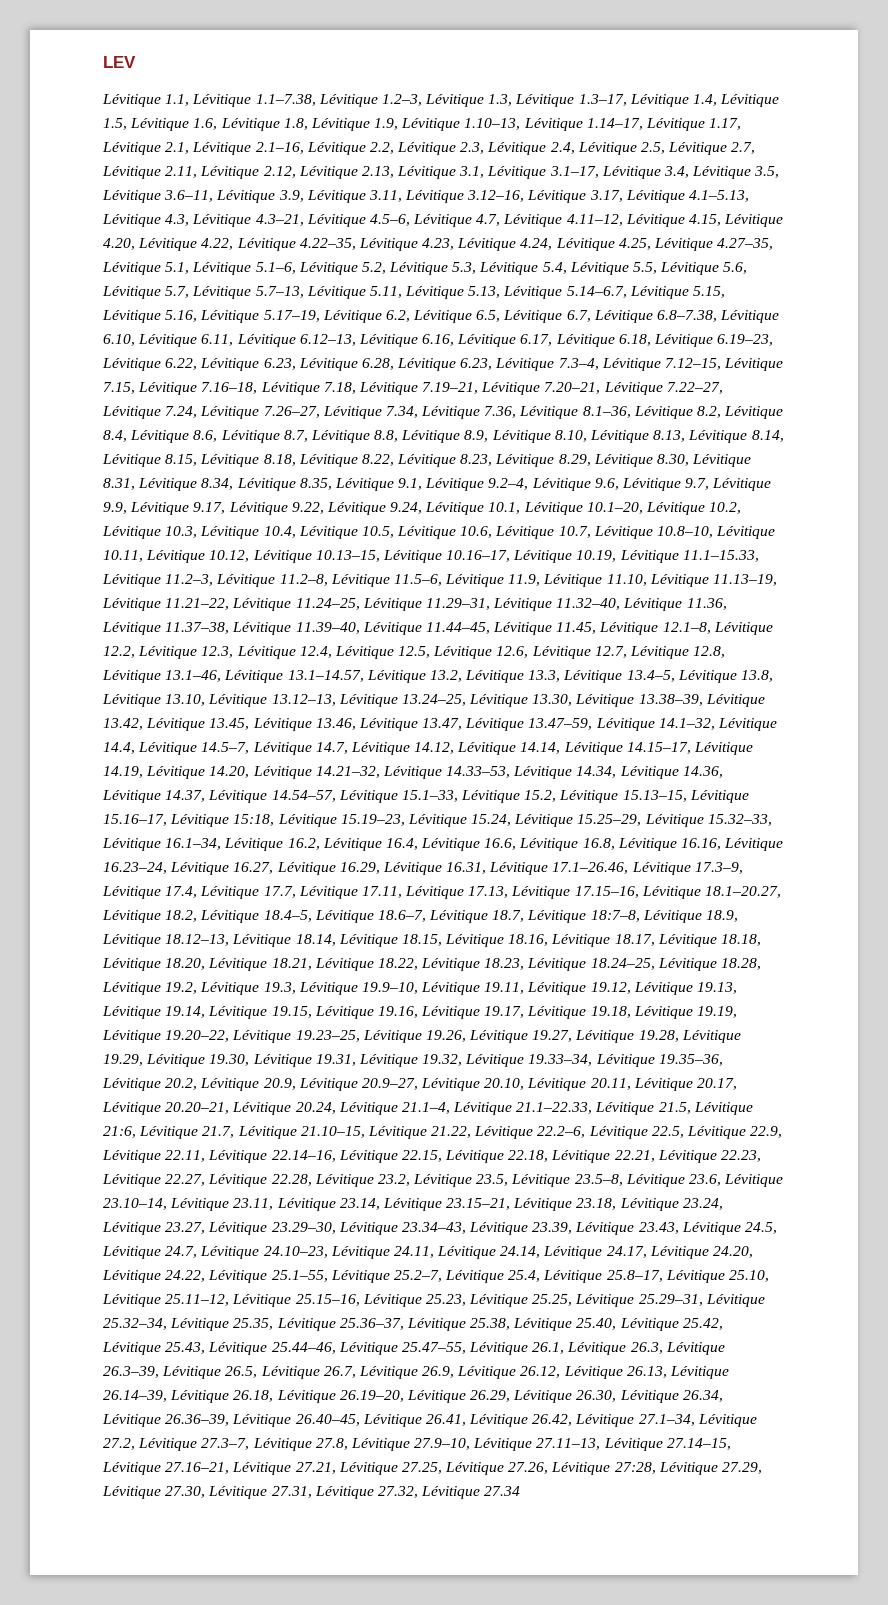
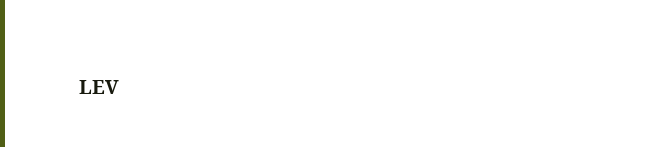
- Lévitique 1.1, Lévitique 1.1–7.38, Lévitique 1.2–3, Lévitique 1.3, Lévitique 1.3–17, Lévitique 1.4, Lévitique 1.5, Lévitique 1.6, Lévitique 1.8, Lévitique 1.9, Lévitique 1.10–13, Lévitique 1.14–17, Lévitique 1.17, Lévitique 2.1, Lévitique 2.1–16, Lévitique 2.2, Lévitique 2.3, Lévitique 2.4, Lévitique 2.5, Lévitique 2.7, Lévitique 2.11, Lévitique 2.12, Lévitique 2.13, Lévitique 3.1, Lévitique 3.1–17, Lévitique 3.4, Lévitique 3.5, Lévitique 3.6–11, Lévitique 3.9, Lévitique 3.11, Lévitique 3.12–16, Lévitique 3.17, Lévitique 4.1–5.13, Lévitique 4.3, Lévitique 4.3–21, Lévitique 4.5–6, Lévitique 4.7, Lévitique 4.11–12, Lévitique 4.15, Lévitique 4.20, Lévitique 4.22, Lévitique 4.22–35, Lévitique 4.23, Lévitique 4.24, Lévitique 4.25, Lévitique 4.27–35, Lévitique 5.1, Lévitique 5.1–6, Lévitique 5.2, Lévitique 5.3, Lévitique 5.4, Lévitique 5.5, Lévitique 5.6, Lévitique 5.7, Lévitique 5.7–13, Lévitique 5.11, Lévitique 5.13, Lévitique 5.14–6.7, Lévitique 5.15, Lévitique 5.16, Lévitique 5.17–19, Lévitique 6.2, Lévitique 6.5, Lévitique 6.7, Lévitique 6.8–7.38, Lévitique 6.10, Lévitique 6.11, Lévitique 6.12–13, Lévitique 6.16, Lévitique 6.17, Lévitique 6.18, Lévitique 6.19–23, Lévitique 6.22, Lévitique 6.23, Lévitique 6.28, Lévitique 6.23, Lévitique 7.3–4, Lévitique 7.12–15, Lévitique 7.15, Lévitique 7.16–18, Lévitique 7.18, Lévitique 7.19–21, Lévitique 7.20–21, Lévitique 7.22–27, Lévitique 7.24, Lévitique 7.26–27, Lévitique 7.34, Lévitique 7.36, Lévitique 8.1–36, Lévitique 8.2, Lévitique 8.4, Lévitique 8.6, Lévitique 8.7, Lévitique 8.8, Lévitique 8.9, Lévitique 8.10, Lévitique 8.13, Lévitique 8.14, Lévitique 8.15, Lévitique 8.18, Lévitique 8.22, Lévitique 8.23, Lévitique 8.29, Lévitique 8.30, Lévitique 8.31, Lévitique 8.34, Lévitique 8.35, Lévitique 9.1, Lévitique 9.2–4, Lévitique 9.6, Lévitique 9.7, Lévitique 9.9, Lévitique 9.17, Lévitique 9.22, Lévitique 9.24, Lévitique 10.1, Lévitique 10.1–20, Lévitique 10.2, Lévitique 10.3, Lévitique 10.4, Lévitique 10.5, Lévitique 10.6, Lévitique 10.7, Lévitique 10.8–10, Lévitique 10.11, Lévitique 10.12, Lévitique 10.13–15, Lévitique 10.16–17, Lévitique 10.19, Lévitique 11.1–15.33, Lévitique 11.2–3, Lévitique 11.2–8, Lévitique 11.5–6, Lévitique 11.9, Lévitique 11.10, Lévitique 11.13–19, Lévitique 11.21–22, Lévitique 11.24–25, Lévitique 11.29–31, Lévitique 11.32–40, Lévitique 11.36, Lévitique 11.37–38, Lévitique 11.39–40, Lévitique 11.44–45, Lévitique 11.45, Lévitique 12.1–8, Lévitique 12.2, Lévitique 12.3, Lévitique 12.4, Lévitique 12.5, Lévitique 12.6, Lévitique 12.7, Lévitique 12.8, Lévitique 13.1–46, Lévitique 13.1–14.57, Lévitique 13.2, Lévitique 13.3, Lévitique 13.4–5, Lévitique 13.8, Lévitique 13.10, Lévitique 13.12–13, Lévitique 13.24–25, Lévitique 13.30, Lévitique 13.38–39, Lévitique 13.42, Lévitique 13.45, Lévitique 13.46, Lévitique 13.47, Lévitique 13.47–59, Lévitique 14.1–32, Lévitique 14.4, Lévitique 14.5–7, Lévitique 14.7, Lévitique 14.12, Lévitique 14.14, Lévitique 14.15–17, Lévitique 14.19, Lévitique 14.20, Lévitique 14.21–32, Lévitique 14.33–53, Lévitique 14.34, Lévitique 14.36, Lévitique 14.37, Lévitique 14.54–57, Lévitique 15.1–33, Lévitique 15.2, Lévitique 15.13–15, Lévitique 15.16–17, Lévitique 15:18, Lévitique 15.19–23, Lévitique 15.24, Lévitique 15.25–29, Lévitique 15.32–33, Lévitique 16.1–34, Lévitique 16.2, Lévitique 16.4, Lévitique 16.6, Lévitique 16.8, Lévitique 16.16, Lévitique 16.23–24, Lévitique 16.27, Lévitique 16.29, Lévitique 16.31, Lévitique 17.1–26.46, Lévitique 17.3–9, Lévitique 17.4, Lévitique 17.7, Lévitique 17.11, Lévitique 17.13, Lévitique 17.15–16, Lévitique 18.1–20.27, Lévitique 18.2, Lévitique 18.4–5, Lévitique 18.6–7, Lévitique 18.7, Lévitique 18:7–8, Lévitique 18.9, Lévitique 18.12–13, Lévitique 18.14, Lévitique 18.15, Lévitique 18.16, Lévitique 18.17, Lévitique 18.18, Lévitique 18.20, Lévitique 18.21, Lévitique 18.22, Lévitique 18.23, Lévitique 18.24–25, Lévitique 18.28, Lévitique 19.2, Lévitique 19.3, Lévitique 19.9–10, Lévitique 19.11, Lévitique 19.12, Lévitique 19.13, Lévitique 19.14, Lévitique 19.15, Lévitique 19.16, Lévitique 19.17, Lévitique 19.18, Lévitique 19.19, Lévitique 19.20–22, Lévitique 19.23–25, Lévitique 19.26, Lévitique 19.27, Lévitique 19.28, Lévitique 19.29, Lévitique 19.30, Lévitique 19.31, Lévitique 19.32, Lévitique 19.33–34, Lévitique 19.35–36, Lévitique 20.2, Lévitique 20.9, Lévitique 20.9–27, Lévitique 20.10, Lévitique 20.11, Lévitique 20.17, Lévitique 20.20–21, Lévitique 20.24, Lévitique 21.1–4, Lévitique 21.1–22.33, Lévitique 21.5, Lévitique 21:6, Lévitique 21.7, Lévitique 21.10–15, Lévitique 21.22, Lévitique 22.2–6, Lévitique 22.5, Lévitique 22.9, Lévitique 22.11, Lévitique 22.14–16, Lévitique 22.15, Lévitique 22.18, Lévitique 22.21, Lévitique 22.23, Lévitique 22.27, Lévitique 22.28, Lévitique 23.2, Lévitique 23.5, Lévitique 23.5–8, Lévitique 23.6, Lévitique 23.10–14, Lévitique 23.11, Lévitique 23.14, Lévitique 23.15–21, Lévitique 23.18, Lévitique 23.24, Lévitique 23.27, Lévitique 23.29–30, Lévitique 23.34–43, Lévitique 23.39, Lévitique 23.43, Lévitique 24.5, Lévitique 24.7, Lévitique 24.10–23, Lévitique 24.11, Lévitique 24.14, Lévitique 24.17, Lévitique 24.20, Lévitique 24.22, Lévitique 25.1–55, Lévitique 25.2–7, Lévitique 25.4, Lévitique 25.8–17, Lévitique 25.10, Lévitique 25.11–12, Lévitique 25.15–16, Lévitique 25.23, Lévitique 25.25, Lévitique 25.29–31, Lévitique 25.32–34, Lévitique 25.35, Lévitique 25.36–37, Lévitique 25.38, Lévitique 25.40, Lévitique 25.42, Lévitique 25.43, Lévitique 25.44–46, Lévitique 25.47–55, Lévitique 26.1, Lévitique 26.3, Lévitique 26.3–39, Lévitique 26.5, Lévitique 26.7, Lévitique 26.9, Lévitique 26.12, Lévitique 26.13, Lévitique 26.14–39, Lévitique 26.18, Lévitique 26.19–20, Lévitique 26.29, Lévitique 26.30, Lévitique 26.34, Lévitique 26.36–39, Lévitique 26.40–45, Lévitique 26.41, Lévitique 26.42, Lévitique 27.1–34, Lévitique 27.2, Lévitique 27.3–7, Lévitique 27.8, Lévitique 27.9–10, Lévitique 27.11–13, Lévitique 27.14–15, Lévitique 27.16–21, Lévitique 27.21, Lévitique 27.25, Lévitique 27.26, Lévitique 27:28, Lévitique 27.29, Lévitique 27.30, Lévitique 27.31, Lévitique 27.32, Lévitique 27.34

